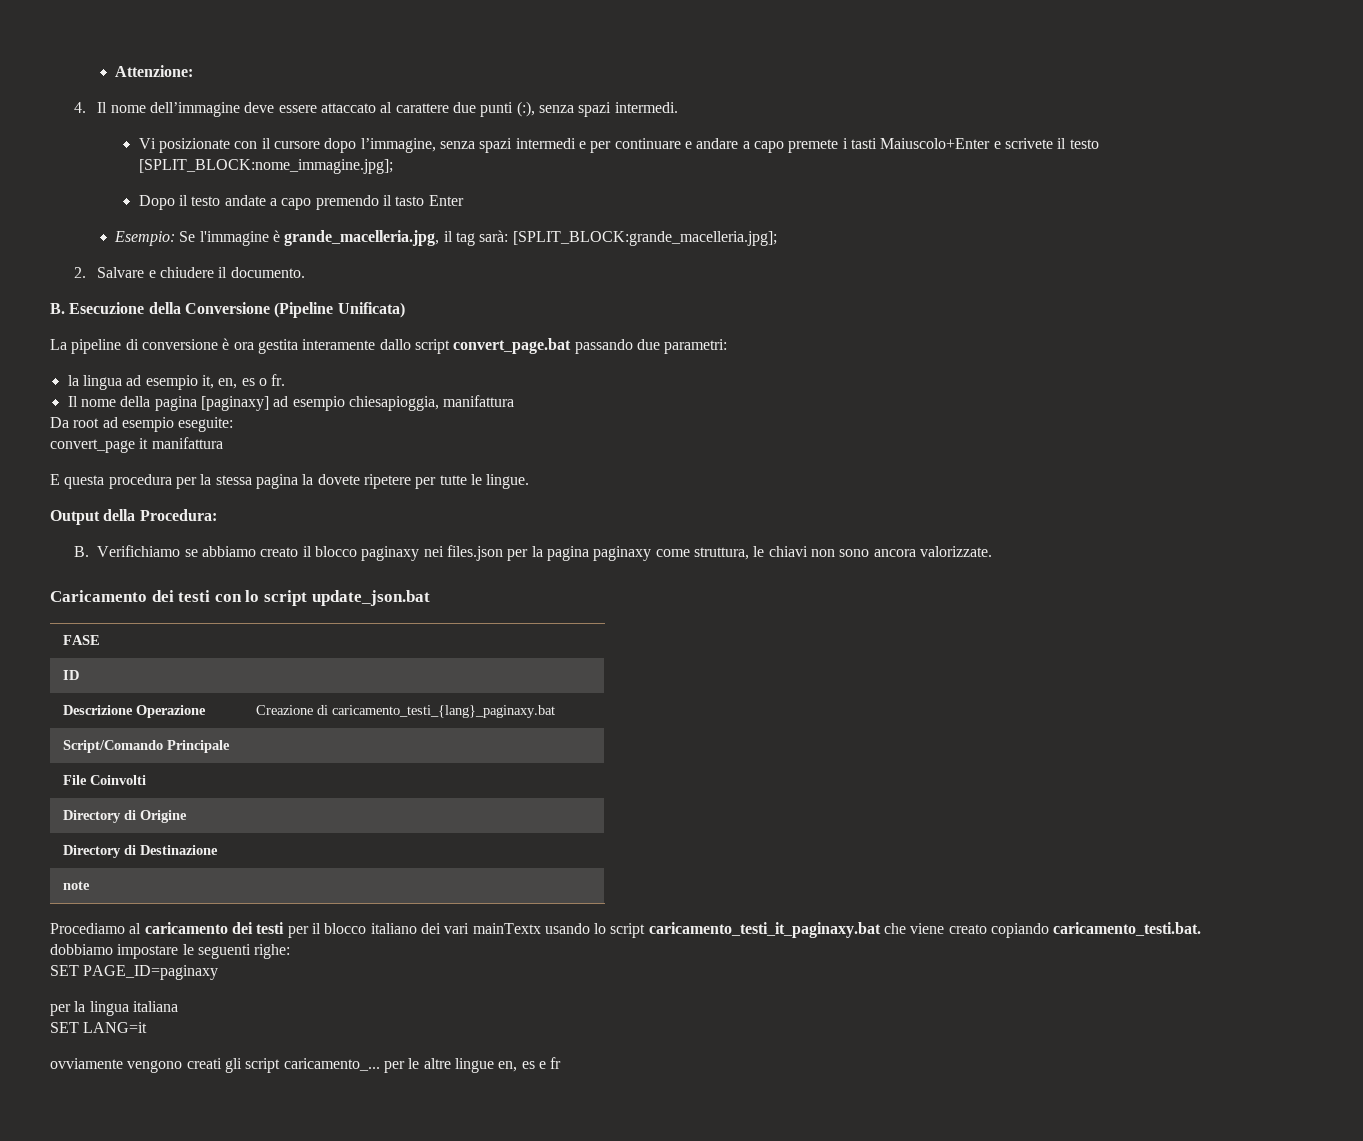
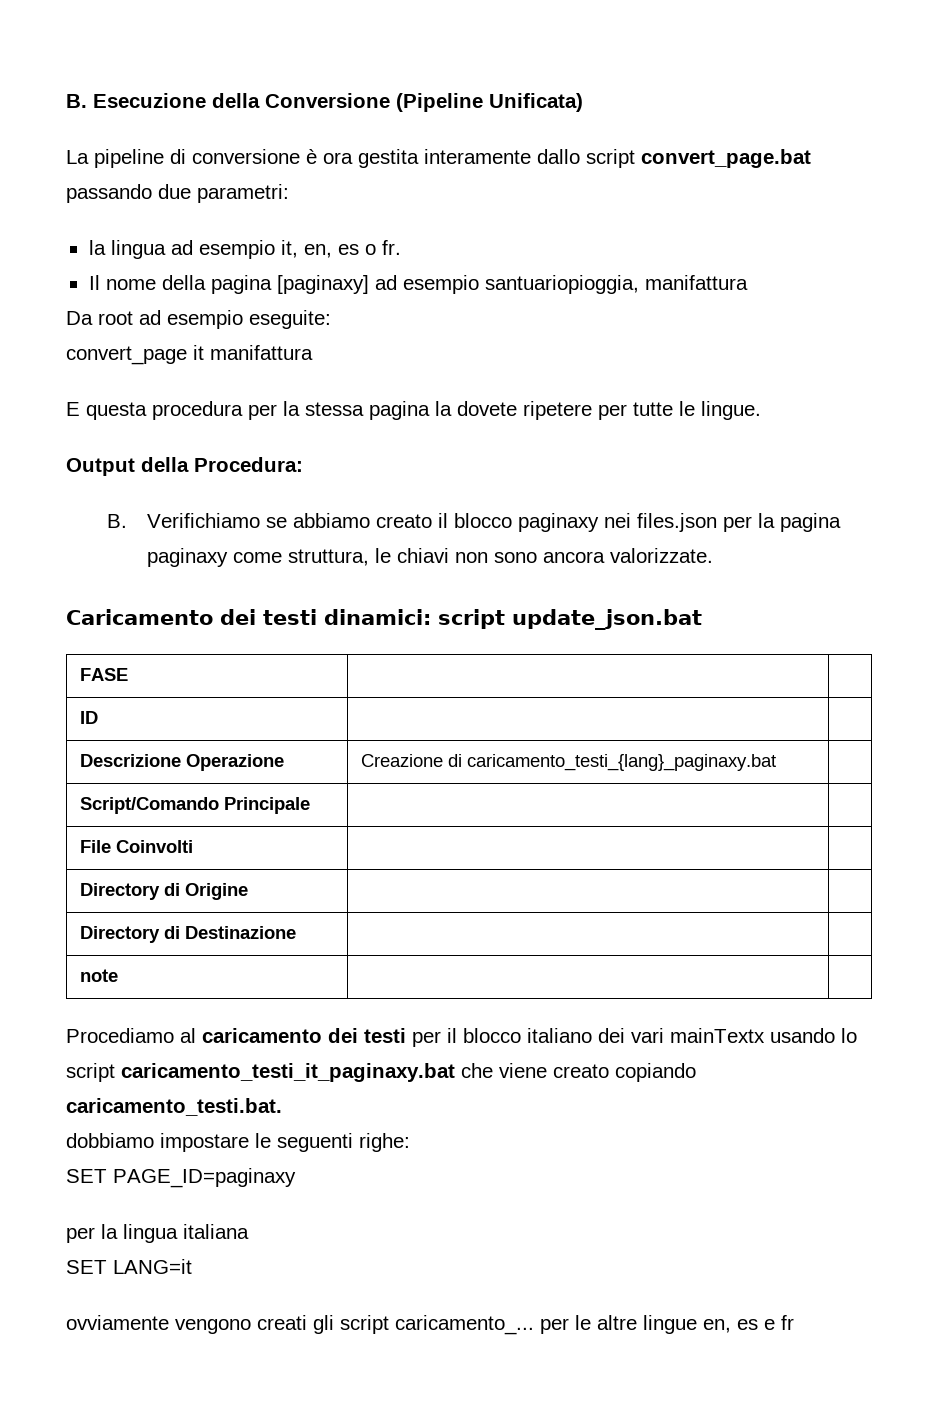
- Attenzione:
- 4. Il nome dell’immagine deve essere attaccato al carattere due punti (:), senza spazi intermedi.
- Vi posizionate con il cursore dopo l’immagine, senza spazi intermedi e per continuare e andare a capo premete i tasti Maiuscolo+Enter e scrivete il testo [SPLIT_BLOCK:nome_immagine.jpg];
- Dopo il testo andate a capo premendo il tasto Enter
- Esempio: Se l'immagine è grande_macelleria.jpg, il tag sarà: [SPLIT_BLOCK:grande_macelleria.jpg];
- 2. Salvare e chiudere il documento.
- Il nome della pagina [paginaxy] ad esempio chiesapioggia, manifattura
+ Il nome della pagina [paginaxy] ad esempio santuariopioggia, manifattura
- Caricamento dei testi con lo script update_json.bat
+ Caricamento dei testi dinamici: script update_json.bat

